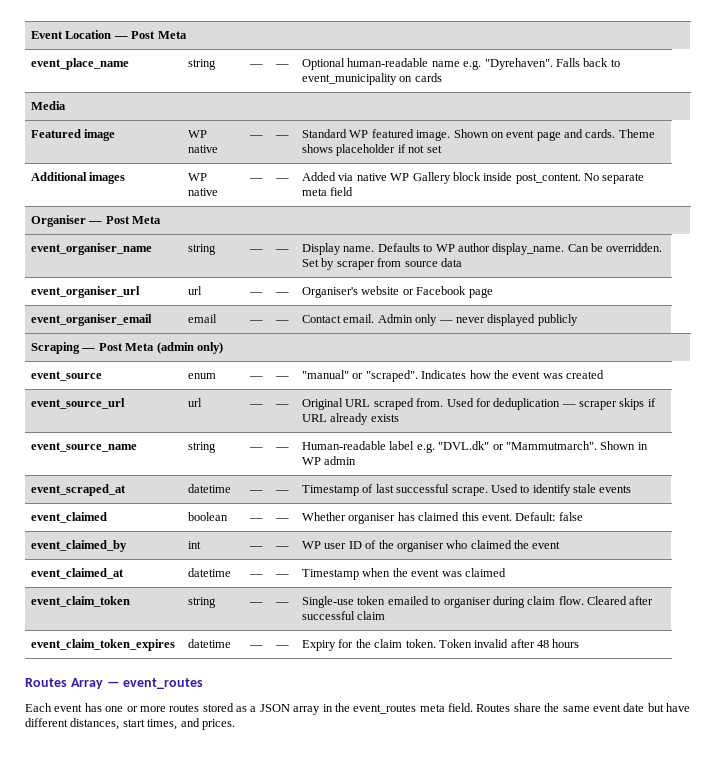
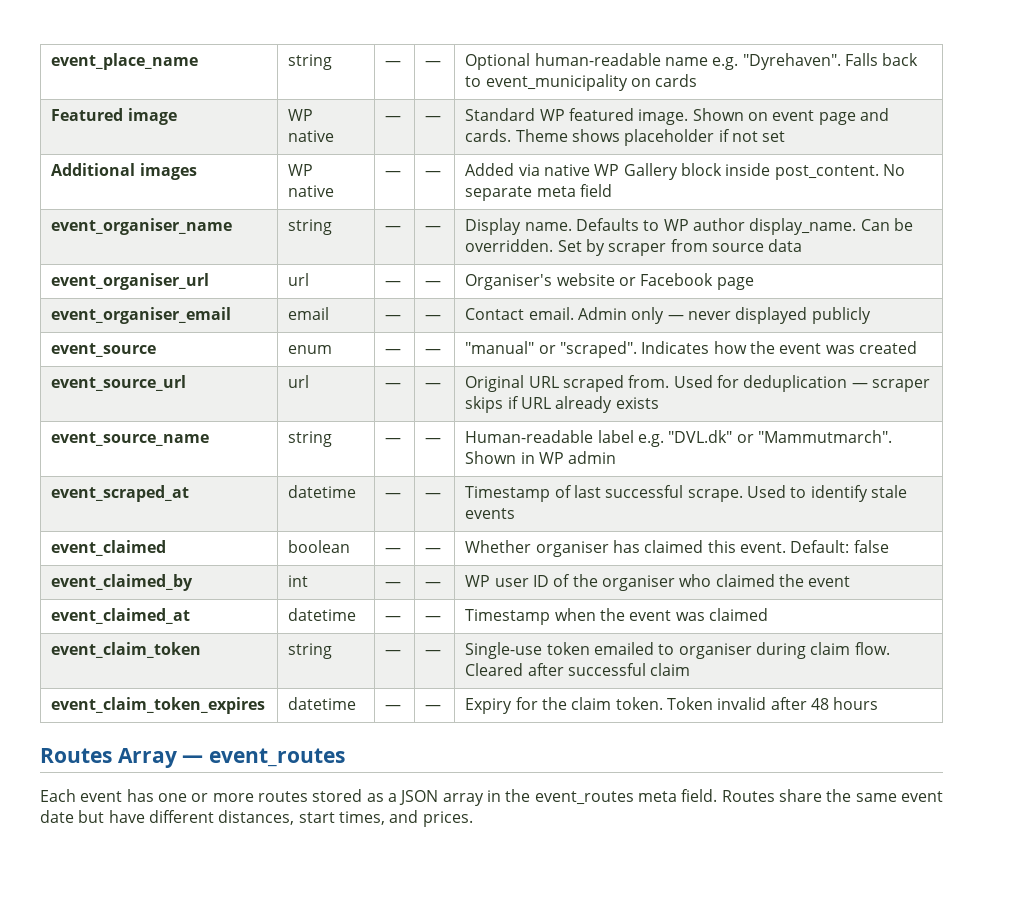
- Event Location — Post Meta
- Media
- Organiser — Post Meta
- Scraping — Post Meta (admin only)

